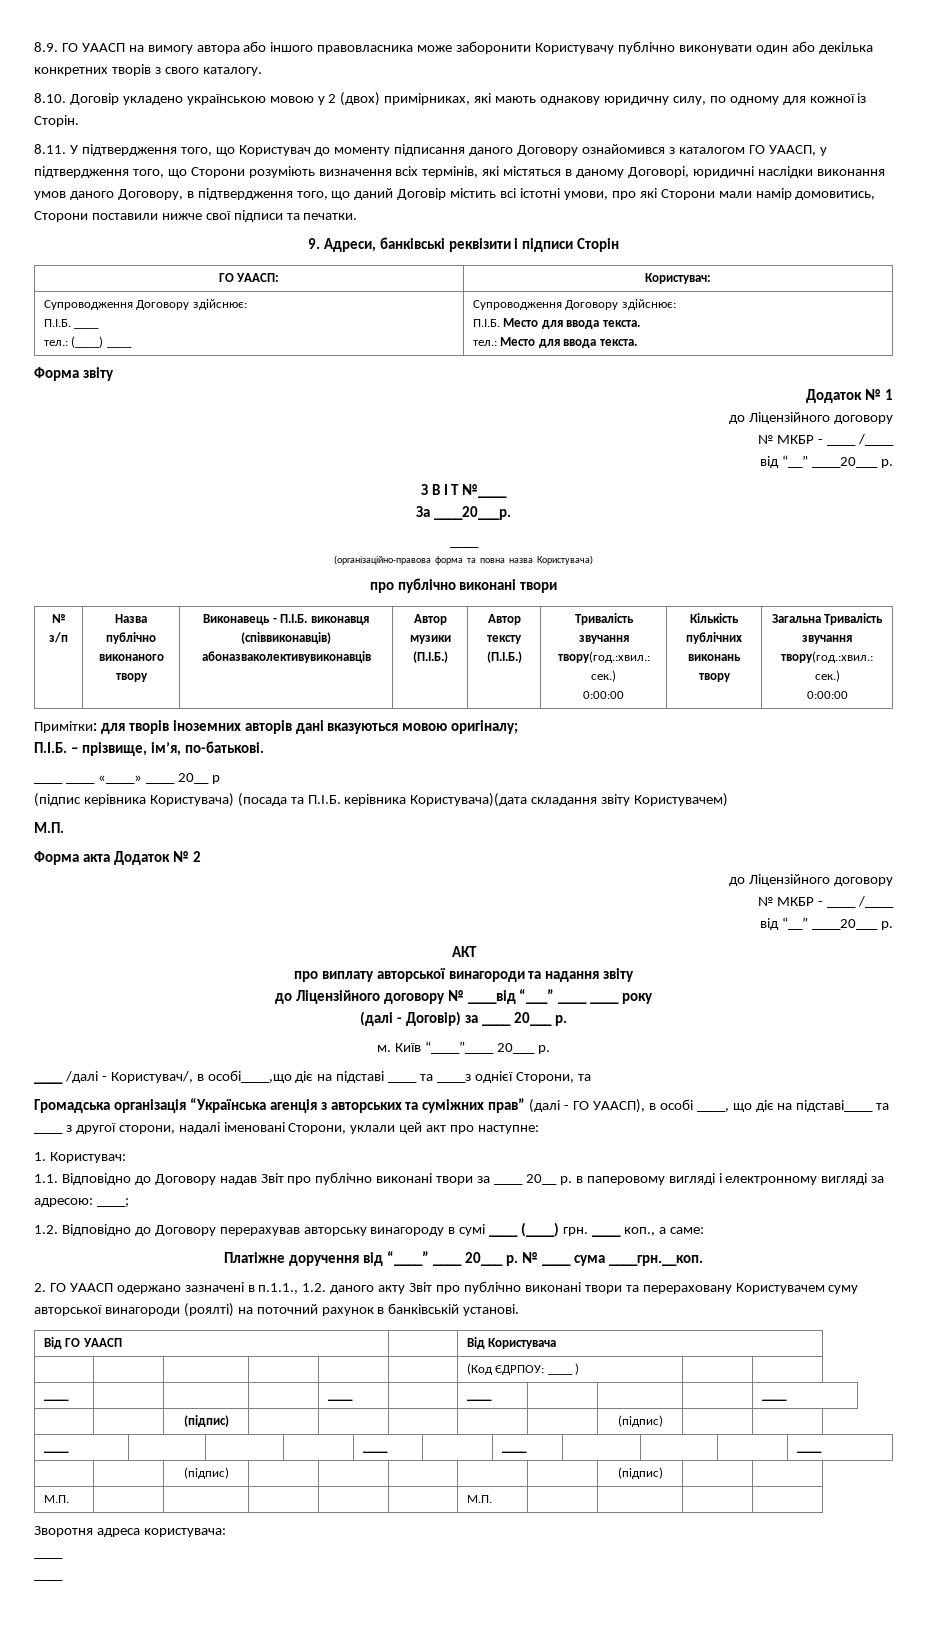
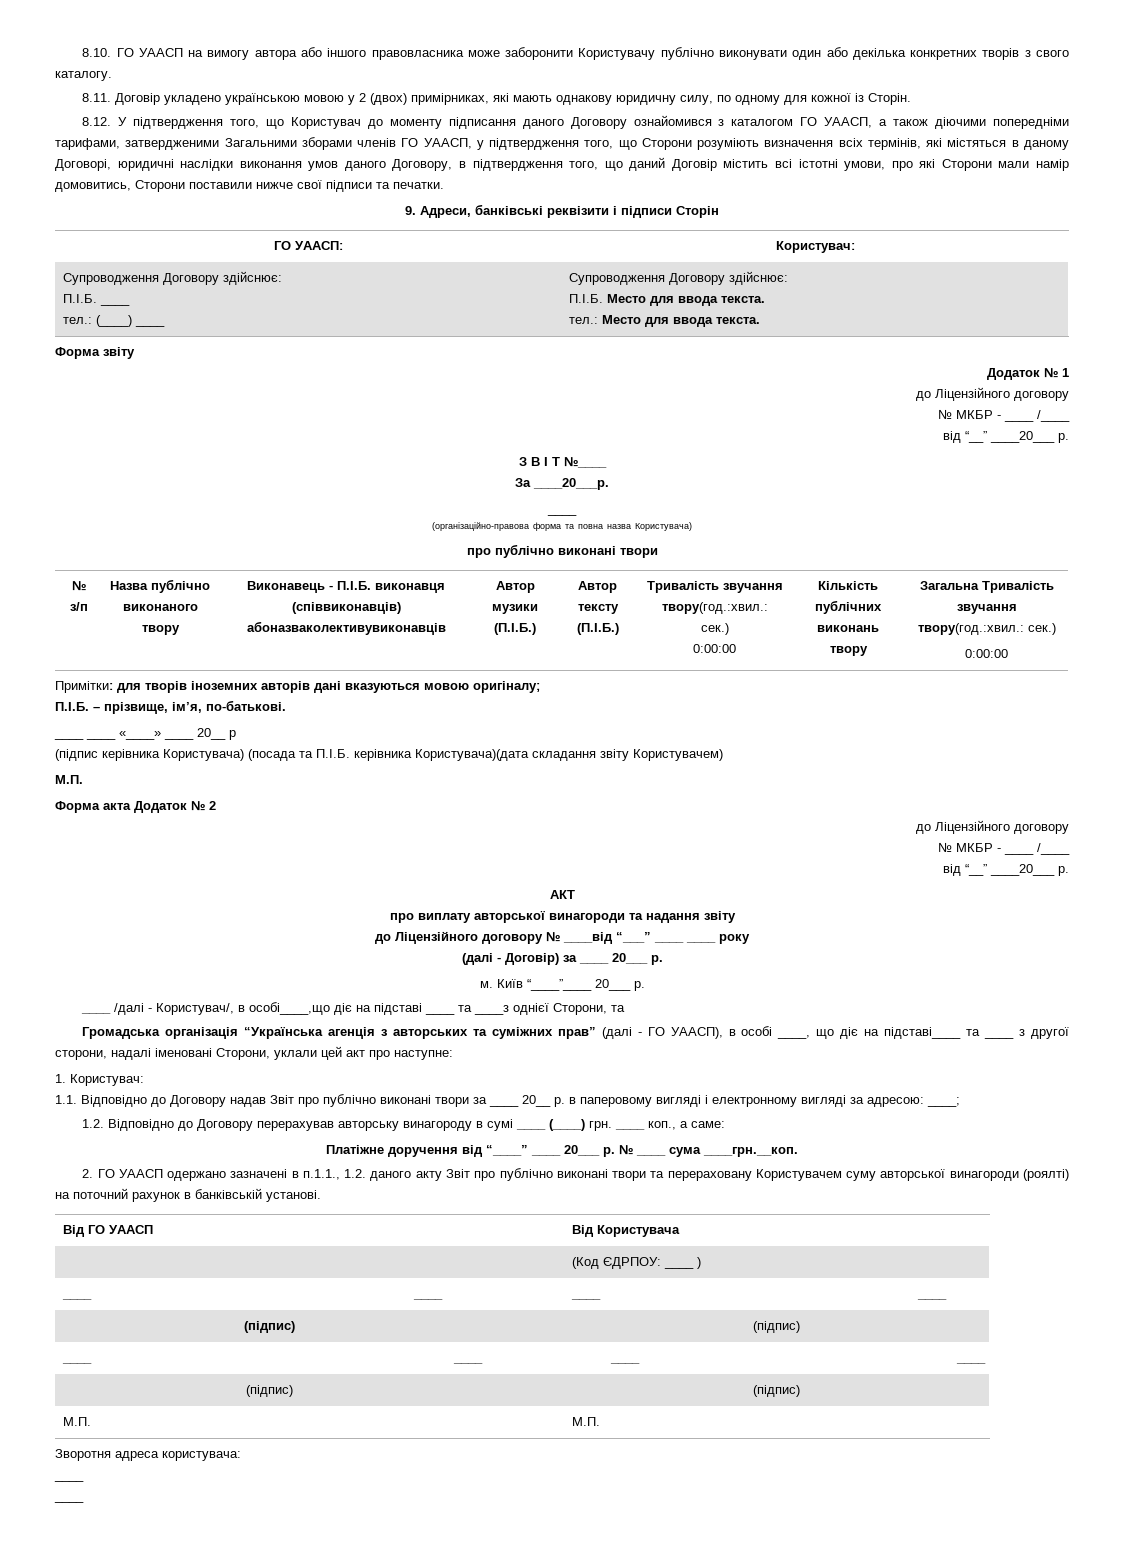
- 8.9. ГО УААСП на вимогу автора або іншого правовласника може заборонити Користувачу публічно виконувати один або декілька конкретних творів з свого каталогу.
+ 8.10. ГО УААСП на вимогу автора або іншого правовласника може заборонити Користувачу публічно виконувати один або декілька конкретних творів з свого каталогу.
- 8.10. Договір укладено українською мовою у 2 (двох) примірниках, які мають однакову юридичну силу, по одному для кожної із Сторін.
+ 8.11. Договір укладено українською мовою у 2 (двох) примірниках, які мають однакову юридичну силу, по одному для кожної із Сторін.
- 8.11. У підтвердження того, що Користувач до моменту підписання даного Договору ознайомився з каталогом ГО УААСП, у підтвердження того, що Сторони розуміють визначення всіх термінів, які містяться в даному Договорі, юридичні наслідки виконання умов даного Договору, в підтвердження того, що даний Договір містить всі істотні умови, про які Сторони мали намір домовитись, Сторони поставили нижче свої підписи та печатки.
+ 8.12. У підтвердження того, що Користувач до моменту підписання даного Договору ознайомився з каталогом ГО УААСП, а також діючими попередніми тарифами, затвердженими Загальними зборами членів ГО УААСП, у підтвердження того, що Сторони розуміють визначення всіх термінів, які містяться в даному Договорі, юридичні наслідки виконання умов даного Договору, в підтвердження того, що даний Договір містить всі істотні умови, про які Сторони мали намір домовитись, Сторони поставили нижче свої підписи та печатки.

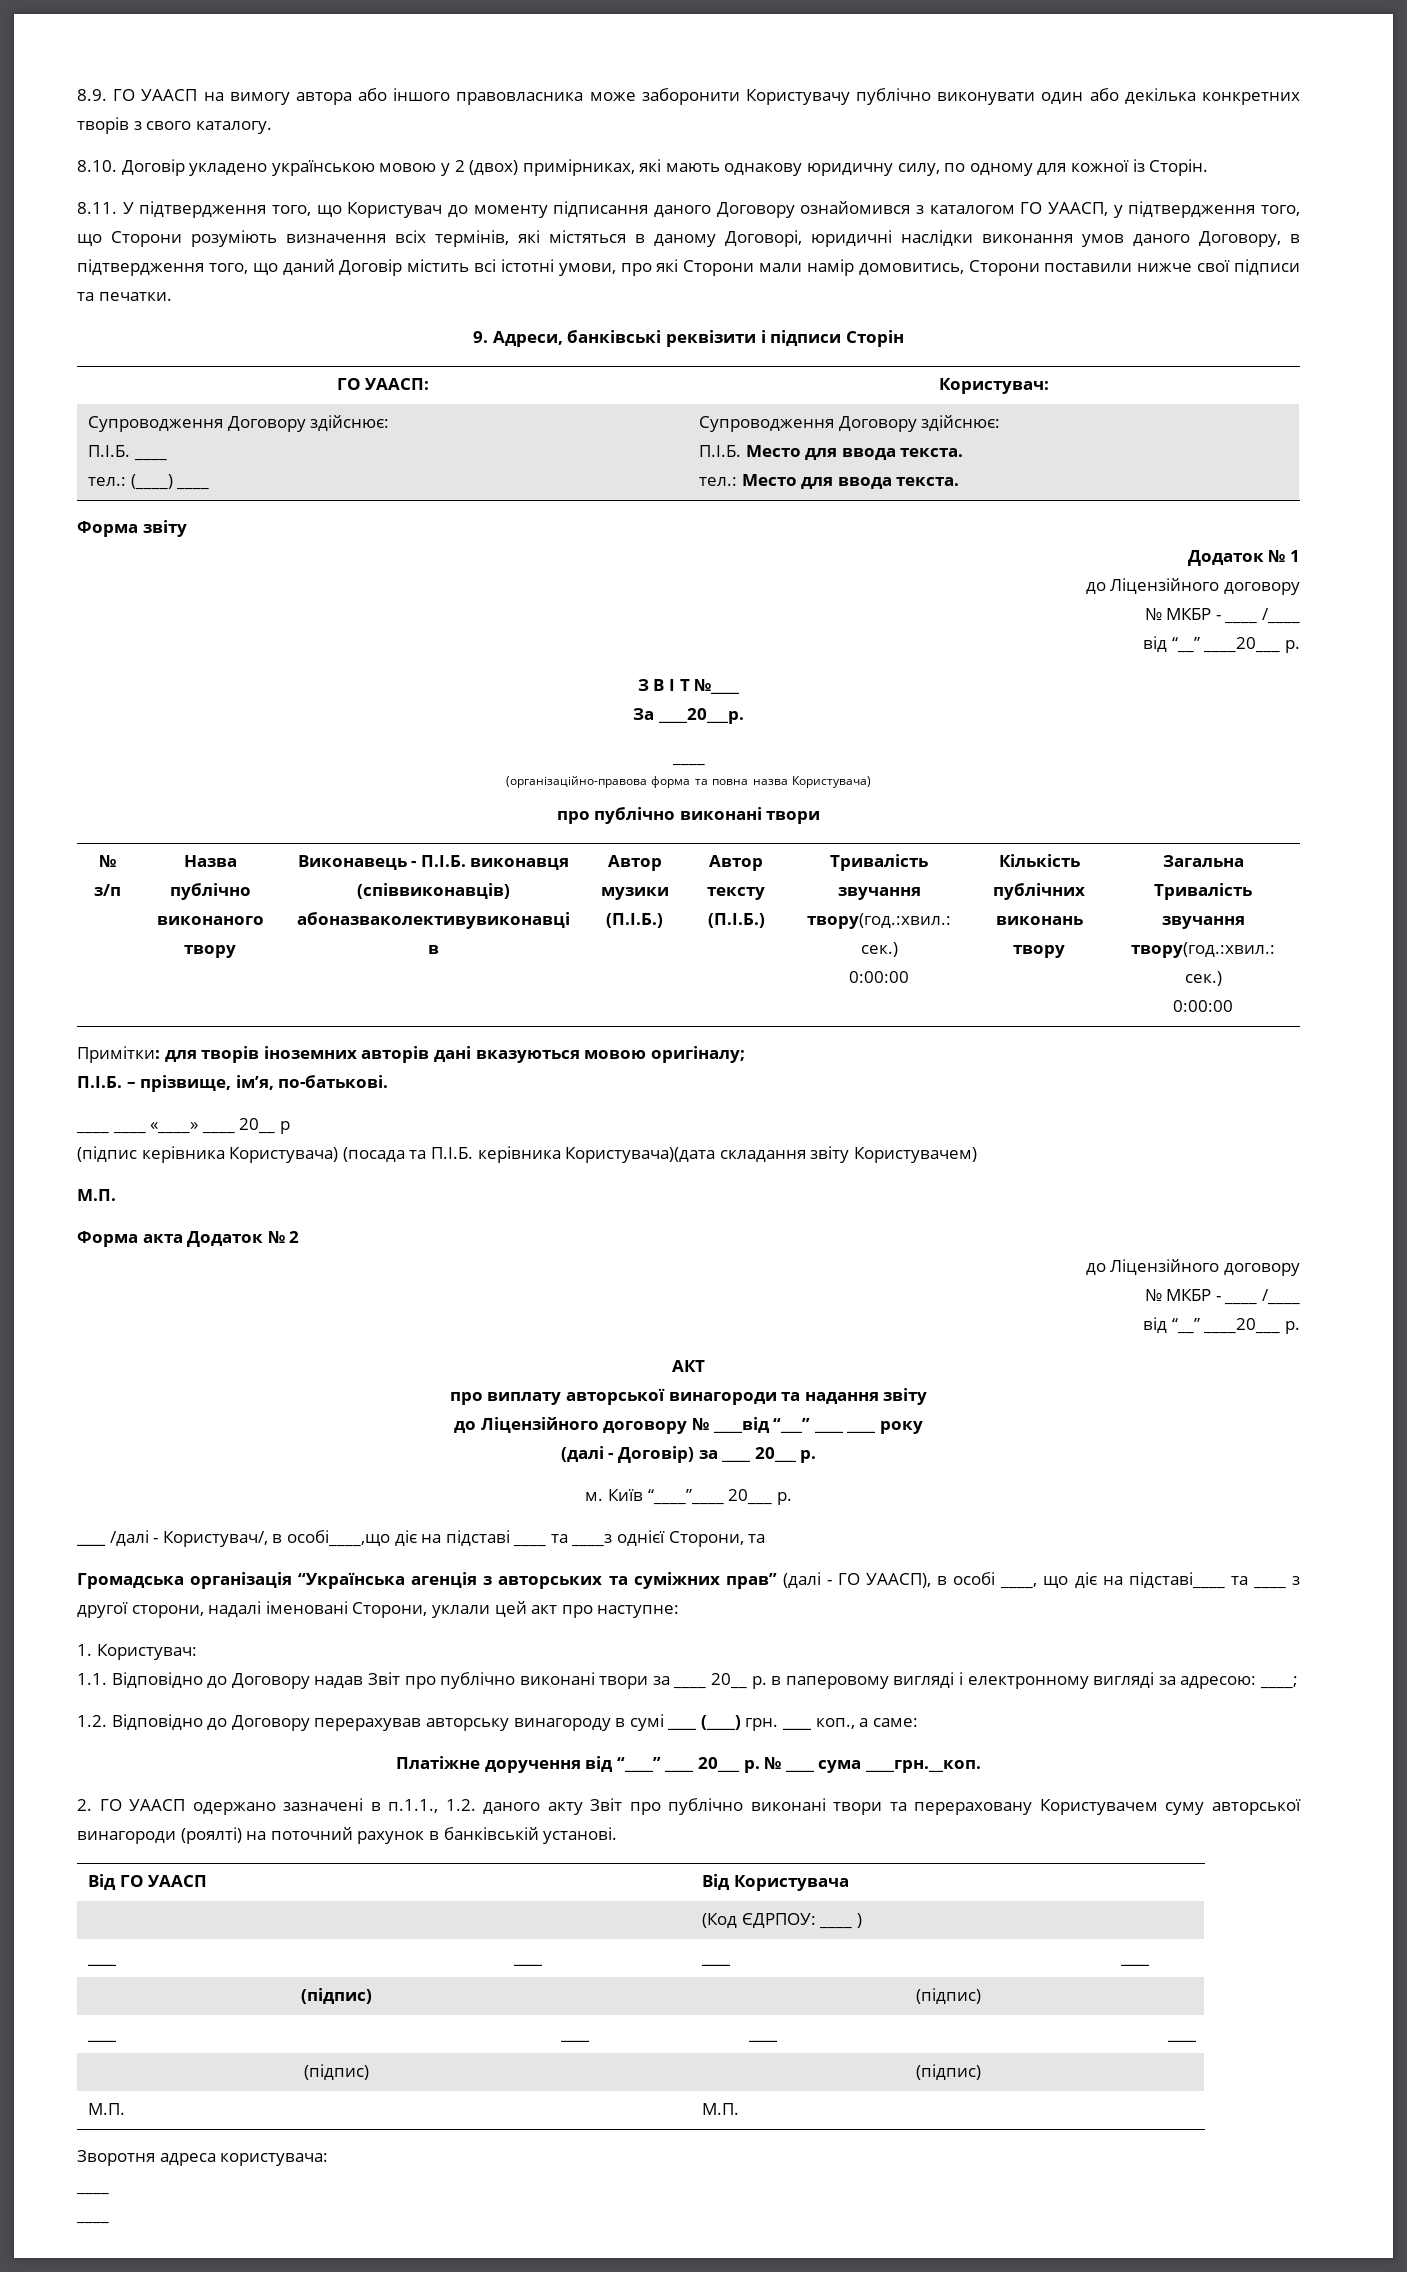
- 8.10. ГО УААСП на вимогу автора або іншого правовласника може заборонити Користувачу публічно виконувати один або декілька конкретних творів з свого каталогу.
+ 8.9. ГО УААСП на вимогу автора або іншого правовласника може заборонити Користувачу публічно виконувати один або декілька конкретних творів з свого каталогу.
- 8.11. Договір укладено українською мовою у 2 (двох) примірниках, які мають однакову юридичну силу, по одному для кожної із Сторін.
+ 8.10. Договір укладено українською мовою у 2 (двох) примірниках, які мають однакову юридичну силу, по одному для кожної із Сторін.
- 8.12. У підтвердження того, що Користувач до моменту підписання даного Договору ознайомився з каталогом ГО УААСП, а також діючими попередніми тарифами, затвердженими Загальними зборами членів ГО УААСП, у підтвердження того, що Сторони розуміють визначення всіх термінів, які містяться в даному Договорі, юридичні наслідки виконання умов даного Договору, в підтвердження того, що даний Договір містить всі істотні умови, про які Сторони мали намір домовитись, Сторони поставили нижче свої підписи та печатки.
+ 8.11. У підтвердження того, що Користувач до моменту підписання даного Договору ознайомився з каталогом ГО УААСП, у підтвердження того, що Сторони розуміють визначення всіх термінів, які містяться в даному Договорі, юридичні наслідки виконання умов даного Договору, в підтвердження того, що даний Договір містить всі істотні умови, про які Сторони мали намір домовитись, Сторони поставили нижче свої підписи та печатки.

